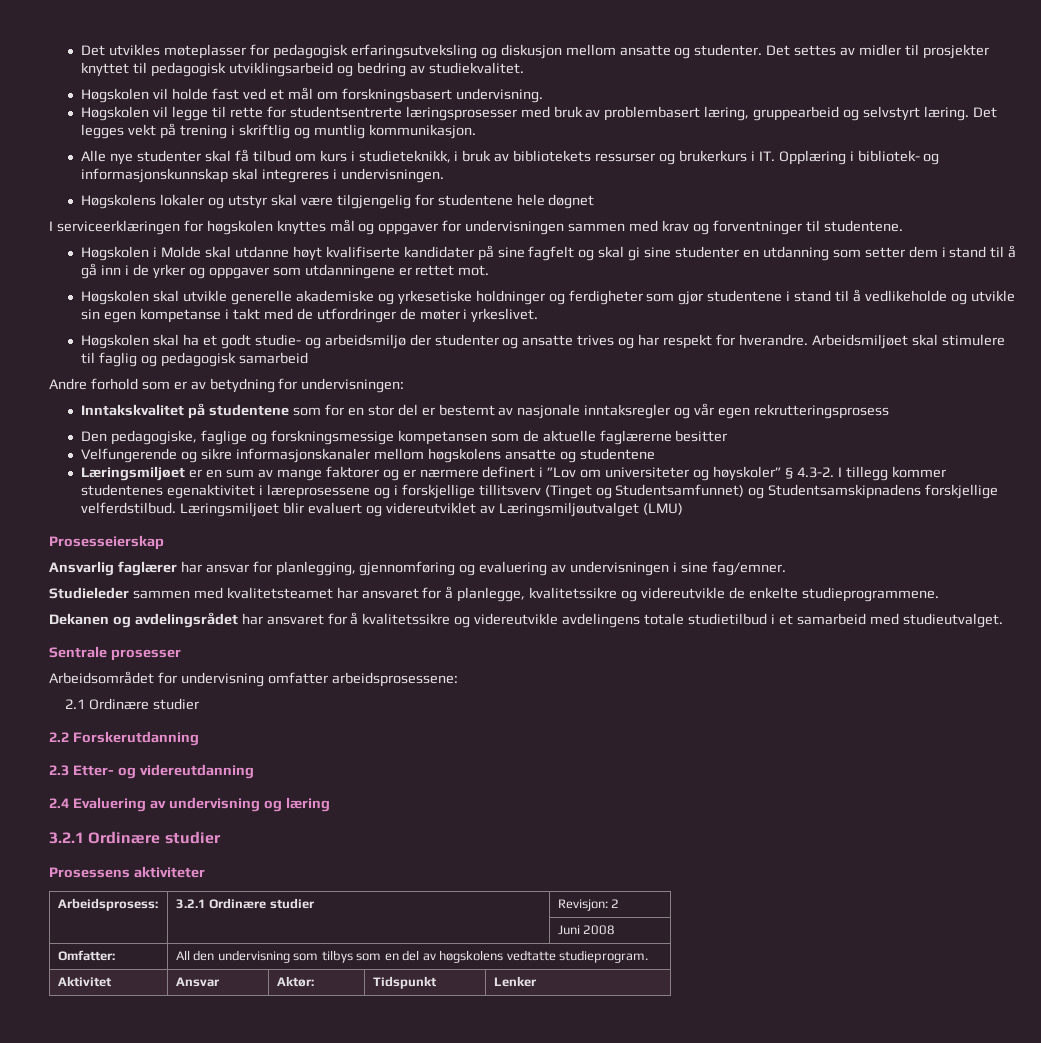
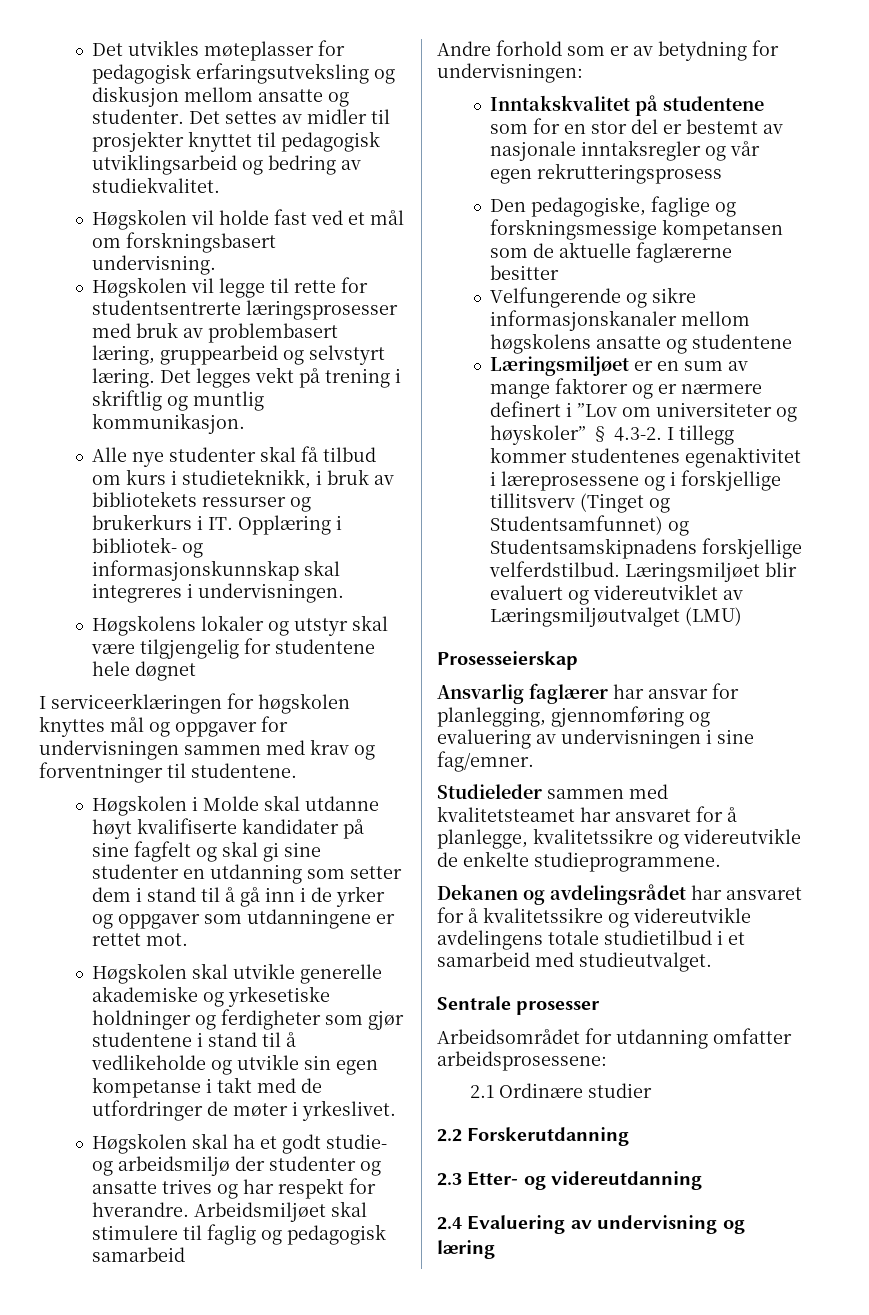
- Arbeidsområdet for undervisning omfatter arbeidsprosessene:
+ Arbeidsområdet for utdanning omfatter arbeidsprosessene:
  2.4 Evaluering av undervisning og læring
- 3.2.1 Ordinære studier
- Prosessens aktiviteter
- Arbeidsprosess: | 3.2.1 Ordinære studier | Revisjon: 2
- | | Juni 2008
- Omfatter: | All den undervisning som tilbys som en del av høgskolens vedtatte studieprogram.
- Aktivitet | Ansvar | Aktør: | Tidspunkt | Lenker

